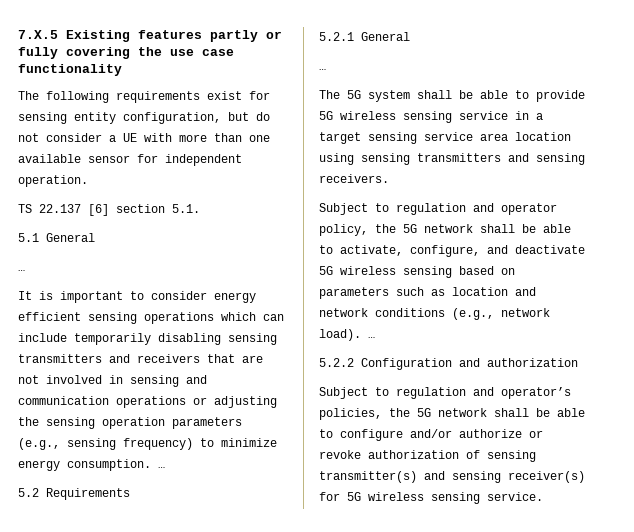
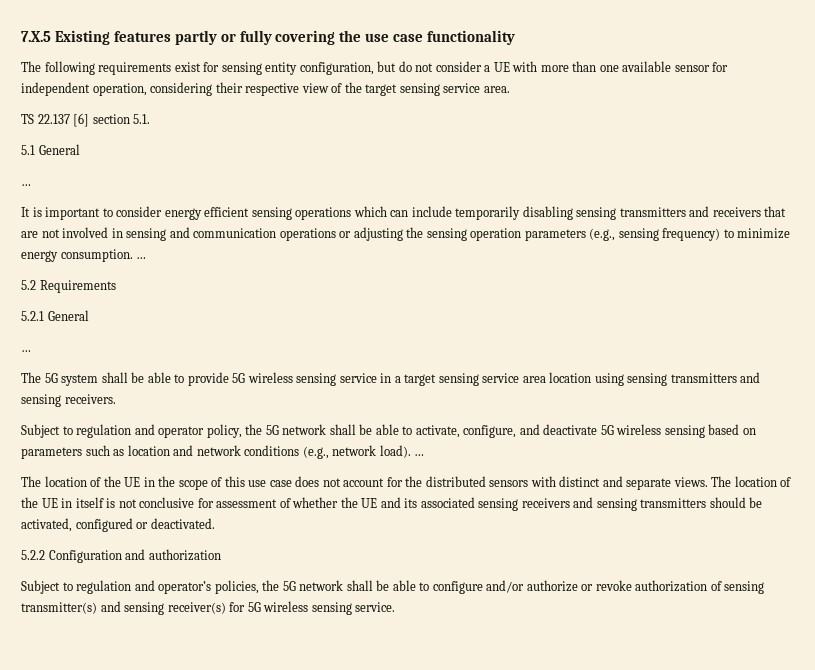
- The following requirements exist for sensing entity configuration, but do not consider a UE with more than one available sensor for independent operation.
+ The following requirements exist for sensing entity configuration, but do not consider a UE with more than one available sensor for independent operation, considering their respective view of the target sensing service area.
+ The location of the UE in the scope of this use case does not account for the distributed sensors with distinct and separate views. The location of the UE in itself is not conclusive for assessment of whether the UE and its associated sensing receivers and sensing transmitters should be activated, configured or deactivated.

